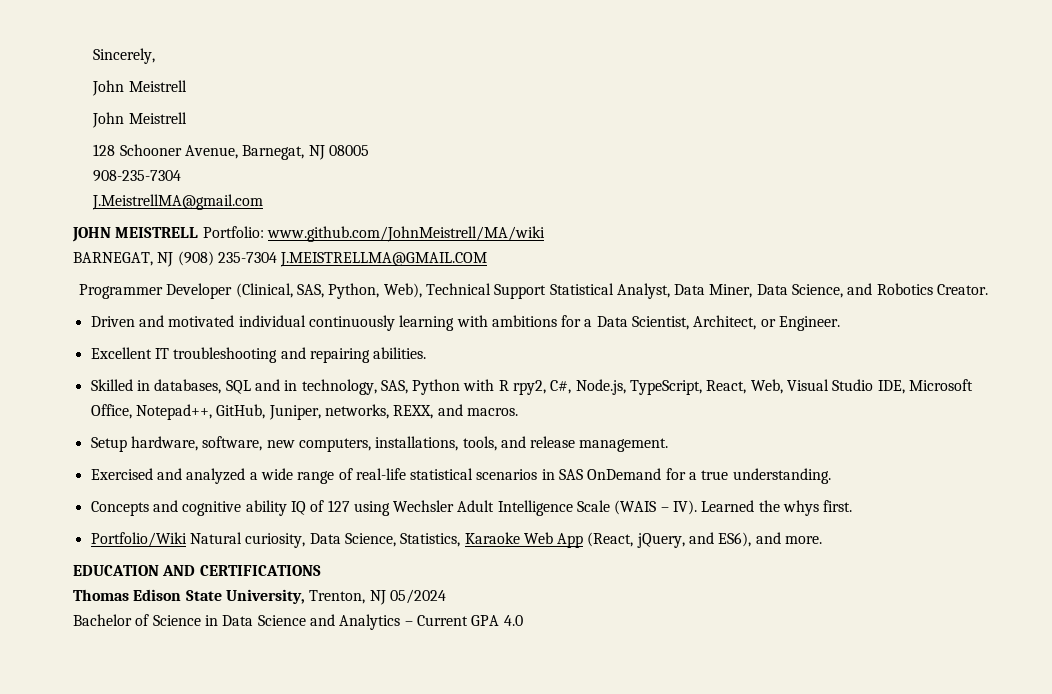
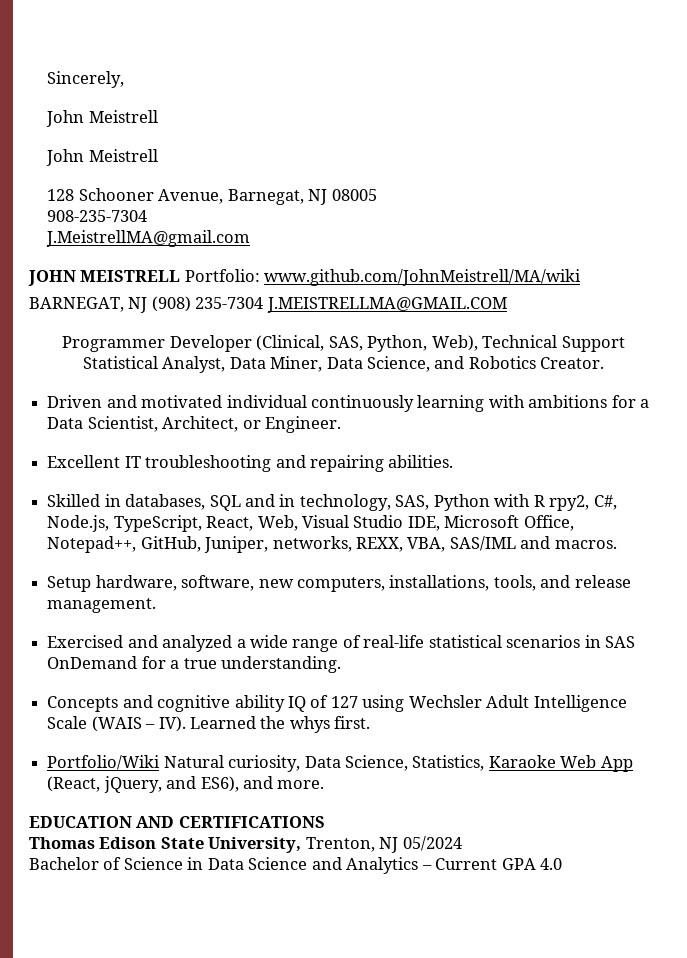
- Skilled in databases, SQL and in technology, SAS, Python with R rpy2, C#, Node.js, TypeScript, React, Web, Visual Studio IDE, Microsoft Office, Notepad++, GitHub, Juniper, networks, REXX, and macros.
+ Skilled in databases, SQL and in technology, SAS, Python with R rpy2, C#, Node.js, TypeScript, React, Web, Visual Studio IDE, Microsoft Office, Notepad++, GitHub, Juniper, networks, REXX, VBA, SAS/IML and macros.

